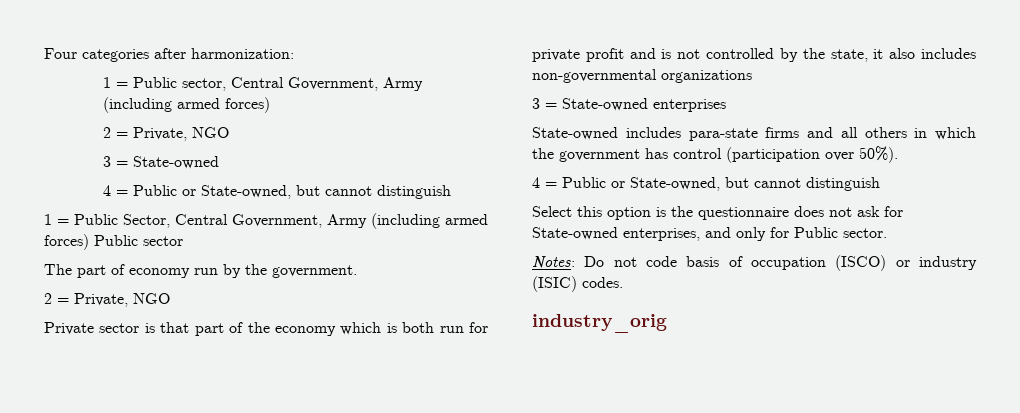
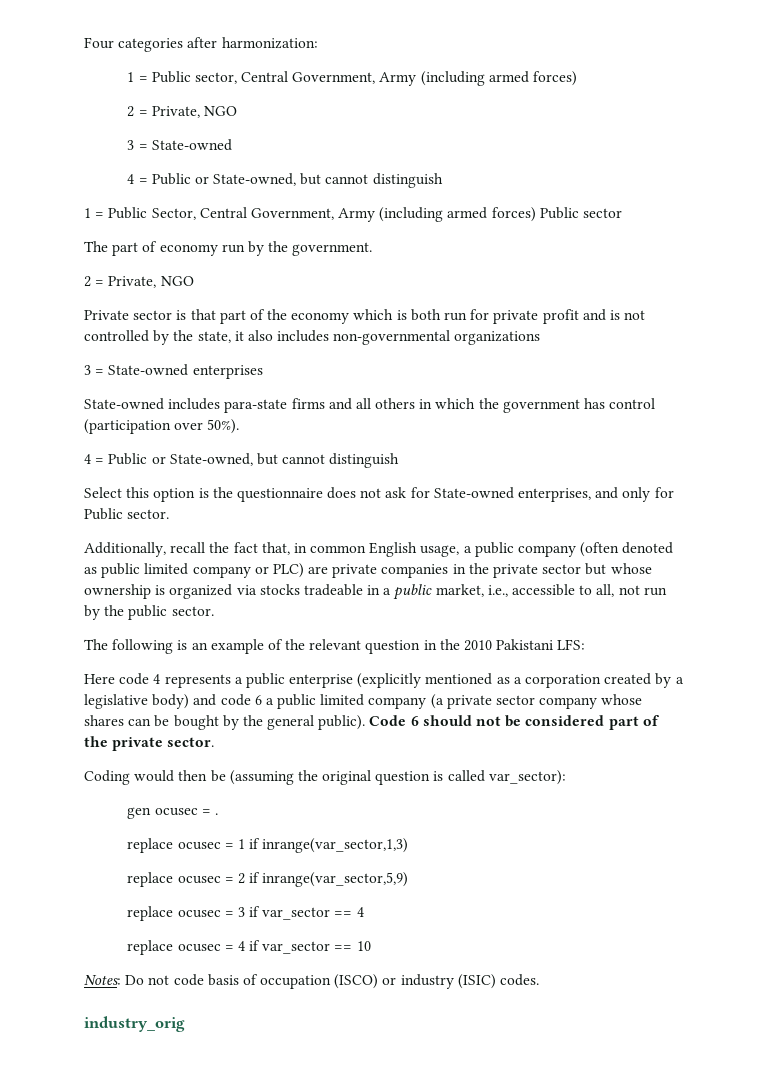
+ Additionally, recall the fact that, in common English usage, a public company (often denoted as public limited company or PLC) are private companies in the private sector but whose ownership is organized via stocks tradeable in a public market, i.e., accessible to all, not run by the public sector.
+ The following is an example of the relevant question in the 2010 Pakistani LFS:
+ Here code 4 represents a public enterprise (explicitly mentioned as a corporation created by a legislative body) and code 6 a public limited company (a private sector company whose shares can be bought by the general public). Code 6 should not be considered part of the private sector.
+ Coding would then be (assuming the original question is called var_sector):
+ gen ocusec = .
+ replace ocusec = 1 if inrange(var_sector,1,3)
+ replace ocusec = 2 if inrange(var_sector,5,9)
+ replace ocusec = 3 if var_sector == 4
+ replace ocusec = 4 if var_sector == 10

